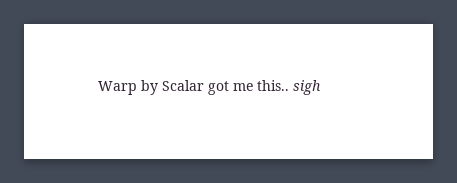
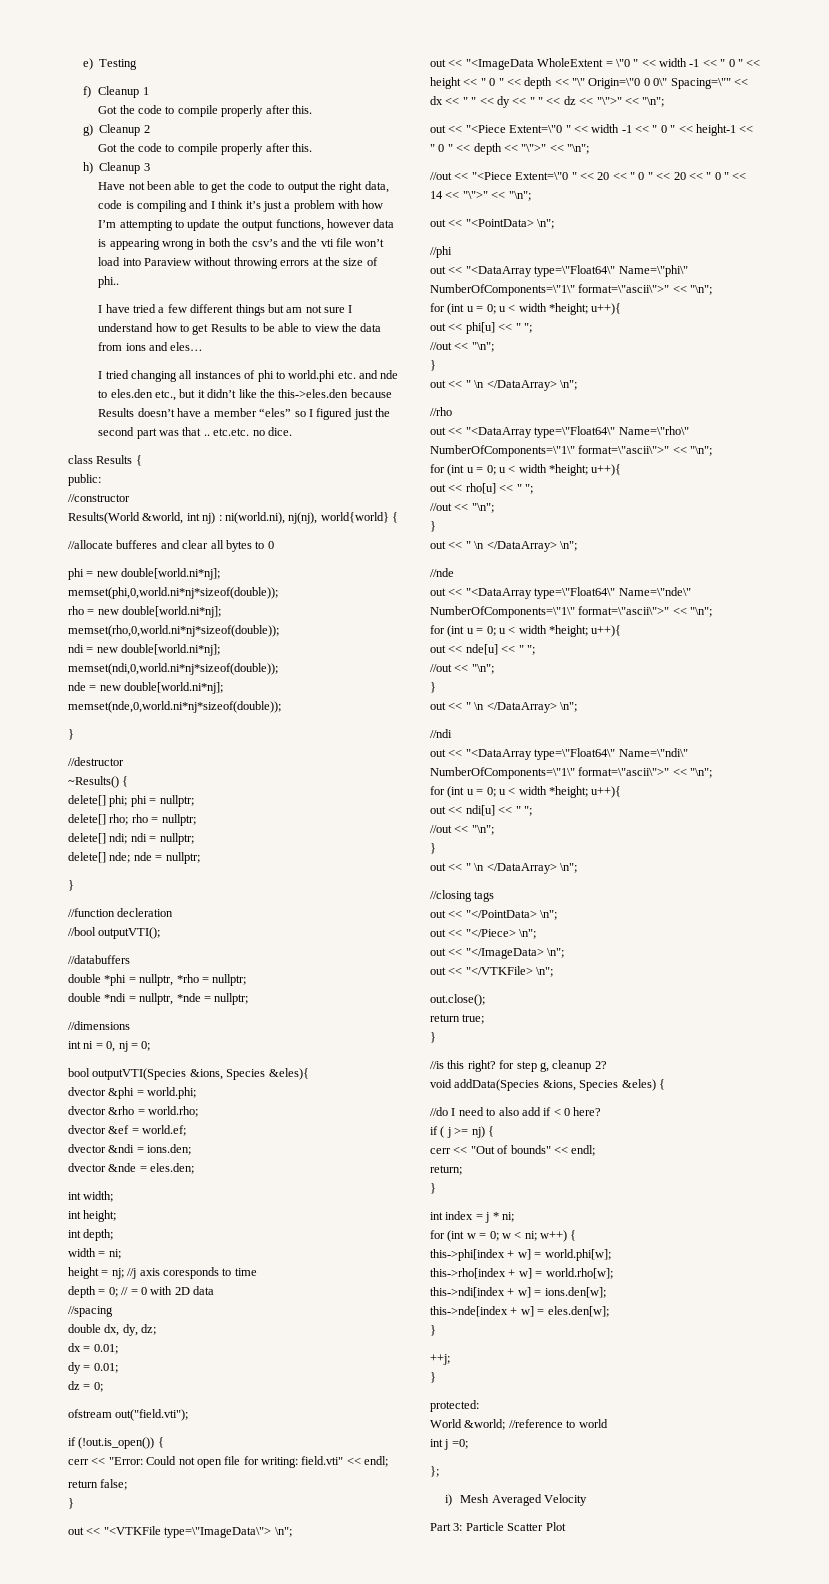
- Warp by Scalar got me this.. sigh
+ e) Testing
+ f) Cleanup 1
+ Got the code to compile properly after this.
+ g) Cleanup 2
+ Got the code to compile properly after this.
+ h) Cleanup 3
+ Have not been able to get the code to output the right data, code is compiling and I think it’s just a problem with how I’m attempting to update the output functions, however data is appearing wrong in both the csv’s and the vti file won’t load into Paraview without throwing errors at the size of phi..
+ I have tried a few different things but am not sure I understand how to get Results to be able to view the data from ions and eles…
+ I tried changing all instances of phi to world.phi etc. and nde to eles.den etc., but it didn’t like the this->eles.den because Results doesn’t have a member “eles” so I figured just the second part was that .. etc.etc. no dice.
+ class Results {
+ public:
+ //constructor
+ Results(World &world, int nj) : ni(world.ni), nj(nj), world{world} {
+ //allocate bufferes and clear all bytes to 0
+ phi = new double[world.ni*nj]; memset(phi,0,world.ni*nj*sizeof(double));
+ rho = new double[world.ni*nj]; memset(rho,0,world.ni*nj*sizeof(double));
+ ndi = new double[world.ni*nj]; memset(ndi,0,world.ni*nj*sizeof(double));
+ nde = new double[world.ni*nj]; memset(nde,0,world.ni*nj*sizeof(double));
+ }
+ //destructor
+ ~Results() {
+ delete[] phi; phi = nullptr;
+ delete[] rho; rho = nullptr;
+ delete[] ndi; ndi = nullptr;
+ delete[] nde; nde = nullptr;
+ }
+ //function decleration
+ //bool outputVTI();
+ //databuffers
+ double *phi = nullptr, *rho = nullptr;
+ double *ndi = nullptr, *nde = nullptr;
+ //dimensions
+ int ni = 0, nj = 0;
+ bool outputVTI(Species &ions, Species &eles){
+ dvector &phi = world.phi;
+ dvector &rho = world.rho;
+ dvector &ef = world.ef;
+ dvector &ndi = ions.den;
+ dvector &nde = eles.den;
+ int width;
+ int height;
+ int depth;
+ width = ni;
+ height = nj; //j axis coresponds to time
+ depth = 0; // = 0 with 2D data
+ //spacing
+ double dx, dy, dz;
+ dx = 0.01;
+ dy = 0.01;
+ dz = 0;
+ ofstream out("field.vti");
+ if (!out.is_open()) {
+ cerr << "Error: Could not open file for writing: field.vti" << endl;
+ return false;
+ }
+ out << "<VTKFile type=\"ImageData\"> \n";
+ out << "<ImageData WholeExtent = \"0 " << width -1 << " 0 " << height << " 0 " << depth << "\" Origin=\"0 0 0\" Spacing=\"" << dx << " " << dy << " " << dz << "\">" << "\n";
+ out << "<Piece Extent=\"0 " << width -1 << " 0 " << height-1 << " 0 " << depth << "\">" << "\n";
+ //out << "<Piece Extent=\"0 " << 20 << " 0 " << 20 << " 0 " << 14 << "\">" << "\n";
+ out << "<PointData> \n";
+ //phi
+ out << "<DataArray type=\"Float64\" Name=\"phi\" NumberOfComponents=\"1\" format=\"ascii\">" << "\n";
+ for (int u = 0; u < width *height; u++){
+ out << phi[u] << " ";
+ //out << "\n";
+ }
+ out << " \n </DataArray> \n";
+ //rho
+ out << "<DataArray type=\"Float64\" Name=\"rho\" NumberOfComponents=\"1\" format=\"ascii\">" << "\n";
+ for (int u = 0; u < width *height; u++){
+ out << rho[u] << " ";
+ //out << "\n";
+ }
+ out << " \n </DataArray> \n";
+ //nde
+ out << "<DataArray type=\"Float64\" Name=\"nde\" NumberOfComponents=\"1\" format=\"ascii\">" << "\n";
+ for (int u = 0; u < width *height; u++){
+ out << nde[u] << " ";
+ //out << "\n";
+ }
+ out << " \n </DataArray> \n";
+ //ndi
+ out << "<DataArray type=\"Float64\" Name=\"ndi\" NumberOfComponents=\"1\" format=\"ascii\">" << "\n";
+ for (int u = 0; u < width *height; u++){
+ out << ndi[u] << " ";
+ //out << "\n";
+ }
+ out << " \n </DataArray> \n";
+ //closing tags
+ out << "</PointData> \n";
+ out << "</Piece> \n";
+ out << "</ImageData> \n";
+ out << "</VTKFile> \n";
+ out.close();
+ return true;
+ }
+ //is this right? for step g, cleanup 2?
+ void addData(Species &ions, Species &eles) {
+ //do I need to also add if < 0 here?
+ if ( j >= nj) {
+ cerr << "Out of bounds" << endl;
+ return;
+ }
+ int index = j * ni;
+ for (int w = 0; w < ni; w++) {
+ this->phi[index + w] = world.phi[w];
+ this->rho[index + w] = world.rho[w];
+ this->ndi[index + w] = ions.den[w];
+ this->nde[index + w] = eles.den[w];
+ }
+ ++j;
+ }
+ protected:
+ World &world; //reference to world
+ int j =0;
+ };
+ i) Mesh Averaged Velocity
+ Part 3: Particle Scatter Plot

